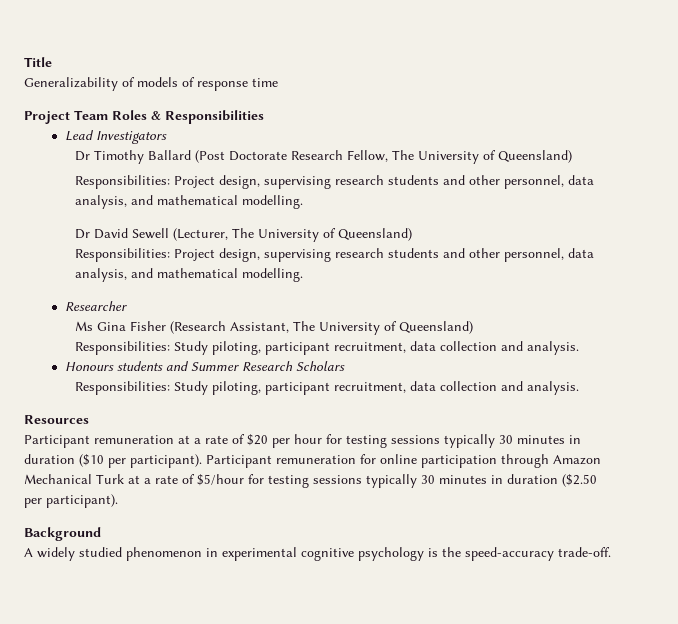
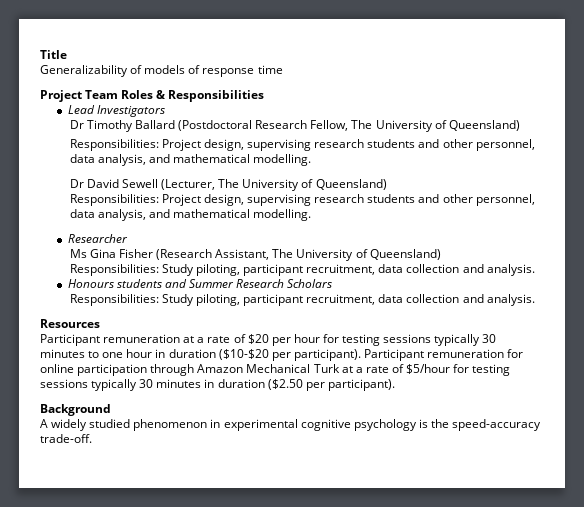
- Dr Timothy Ballard (Post Doctorate Research Fellow, The University of Queensland)
+ Dr Timothy Ballard (Postdoctoral Research Fellow, The University of Queensland)
- Participant remuneration at a rate of $20 per hour for testing sessions typically 30 minutes in duration ($10 per participant).
+ Participant remuneration at a rate of $20 per hour for testing sessions typically 30 minutes to one hour in duration ($10-$20 per participant).

